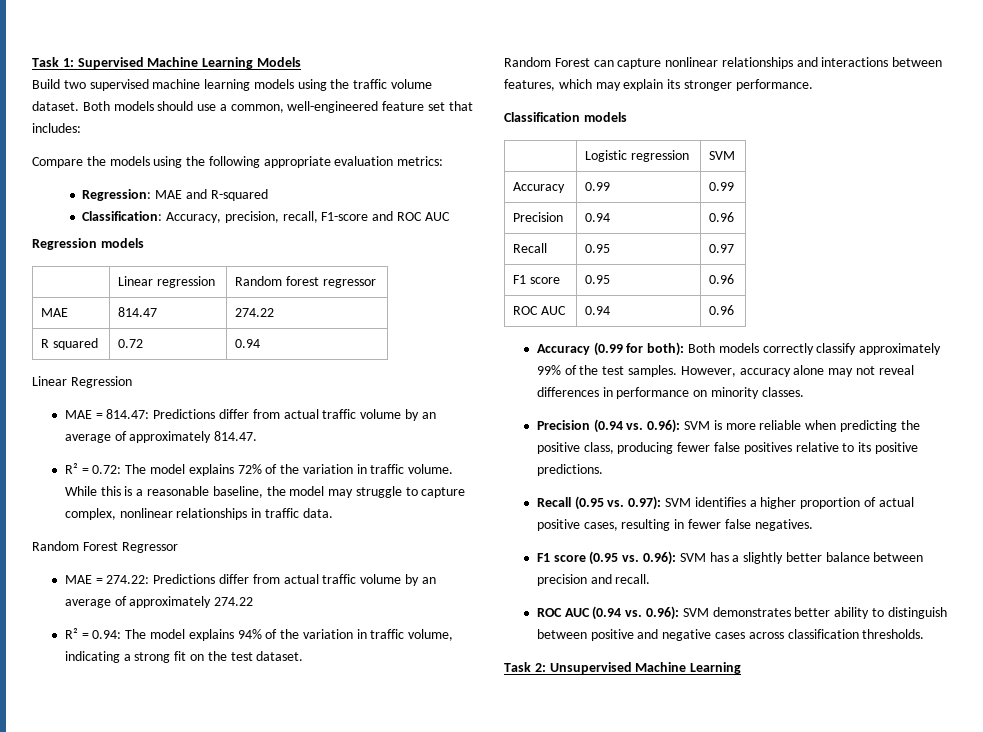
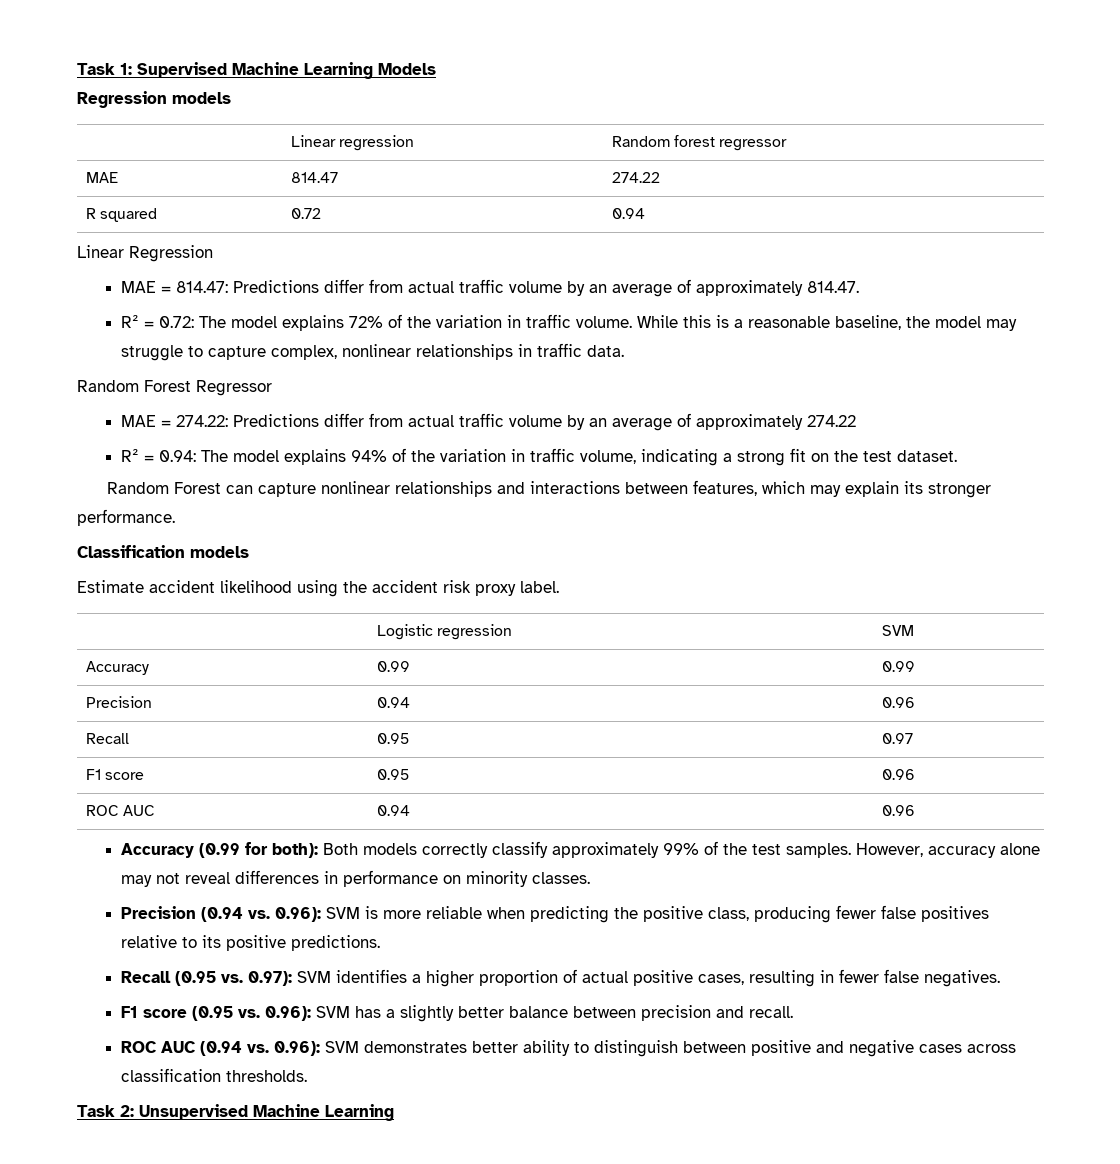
- Build two supervised machine learning models using the traffic volume dataset. Both models should use a common, well-engineered feature set that includes:
- Compare the models using the following appropriate evaluation metrics:
- Regression: MAE and R-squared
- Classification: Accuracy, precision, recall, F1-score and ROC AUC
+ Estimate accident likelihood using the accident risk proxy label.

